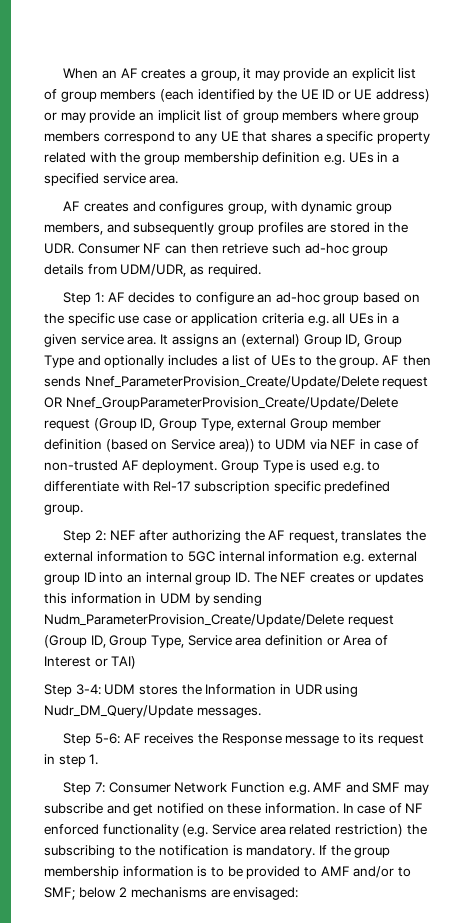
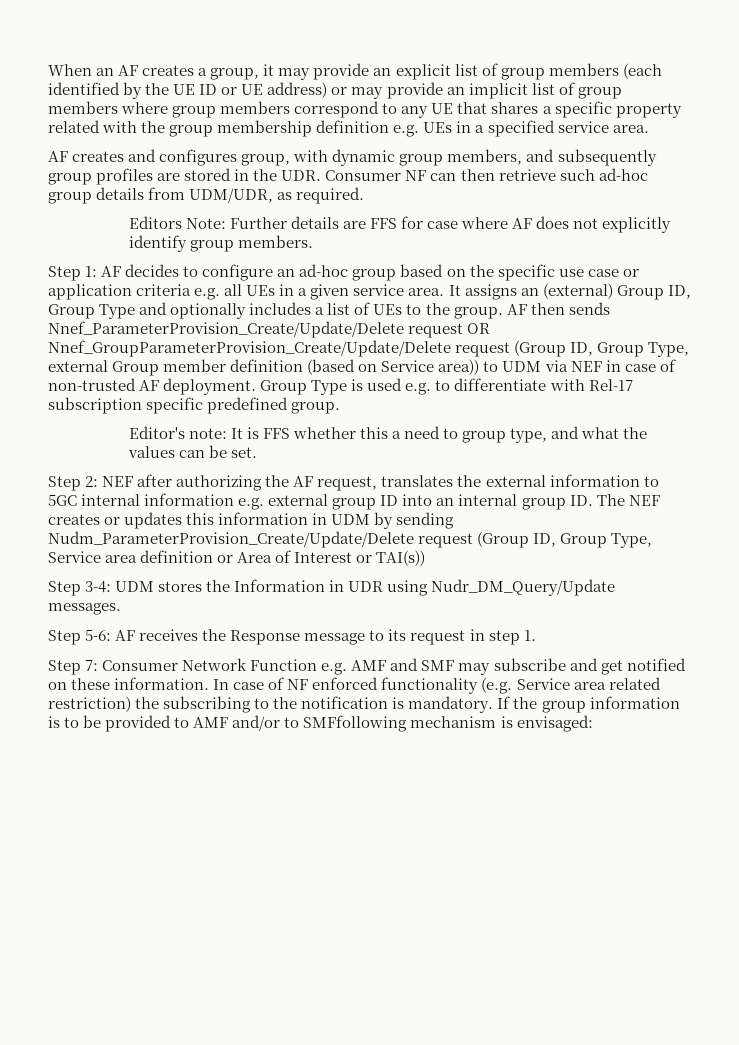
+ Editors Note: Further details are FFS for case where AF does not explicitly identify group members.
+ Editor's note: It is FFS whether this a need to group type, and what the values can be set.
- Step 2: NEF after authorizing the AF request, translates the external information to 5GC internal information e.g. external group ID into an internal group ID. The NEF creates or updates this information in UDM by sending Nudm_ParameterProvision_Create/Update/Delete request (Group ID, Group Type, Service area definition or Area of Interest or TAI)
+ Step 2: NEF after authorizing the AF request, translates the external information to 5GC internal information e.g. external group ID into an internal group ID. The NEF creates or updates this information in UDM by sending Nudm_ParameterProvision_Create/Update/Delete request (Group ID, Group Type, Service area definition or Area of Interest or TAI(s))
- If the group membership information is to be provided to AMF and/or to SMF; below 2 mechanisms are envisaged:
+ If the group information is to be provided to AMF and/or to SMFfollowing mechanism is envisaged:

